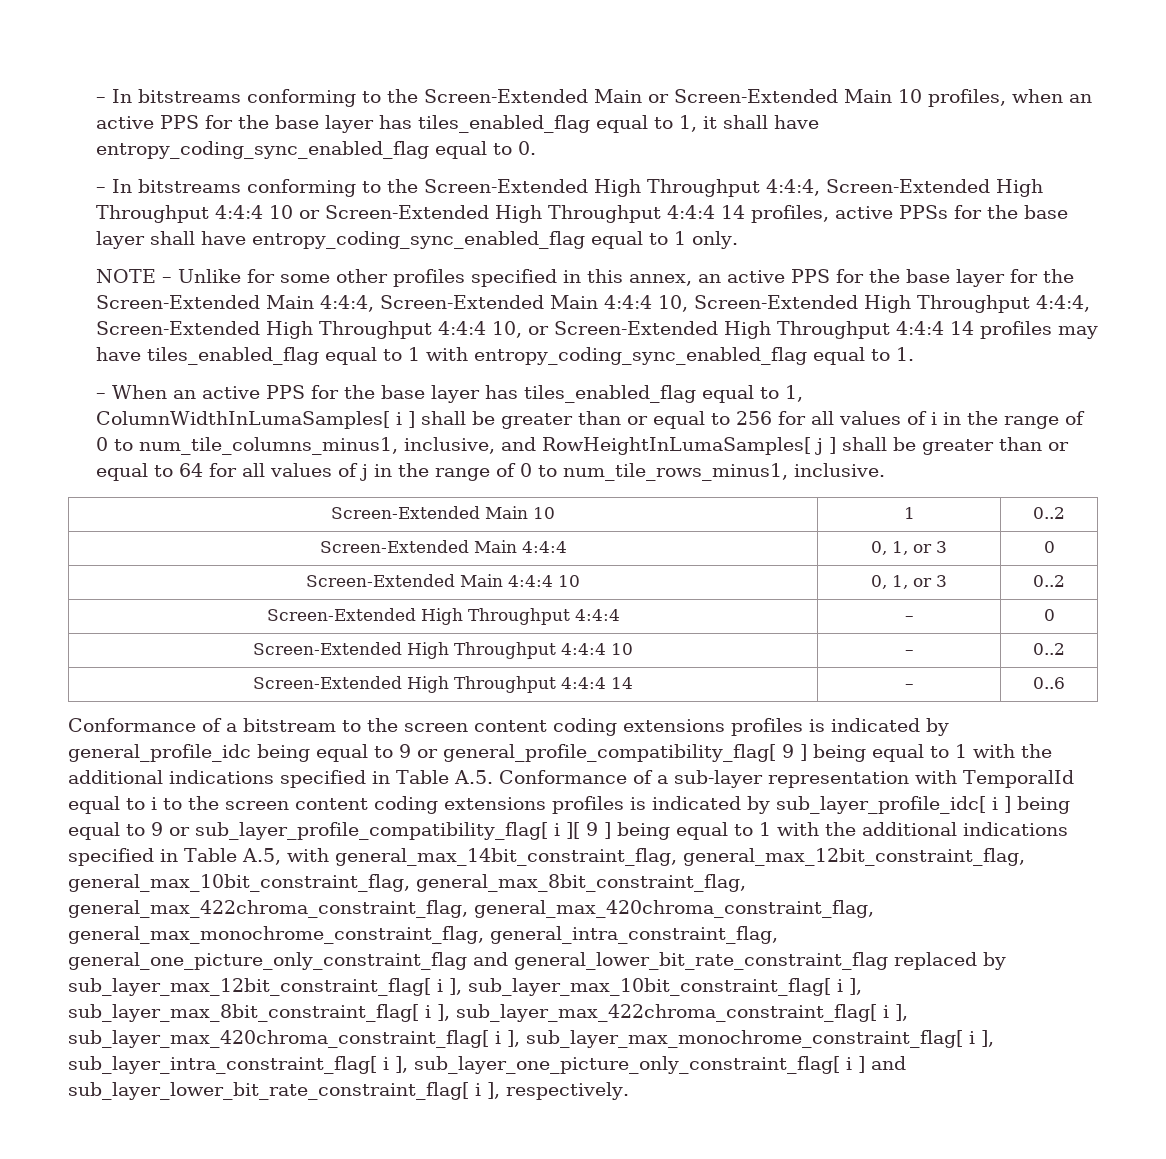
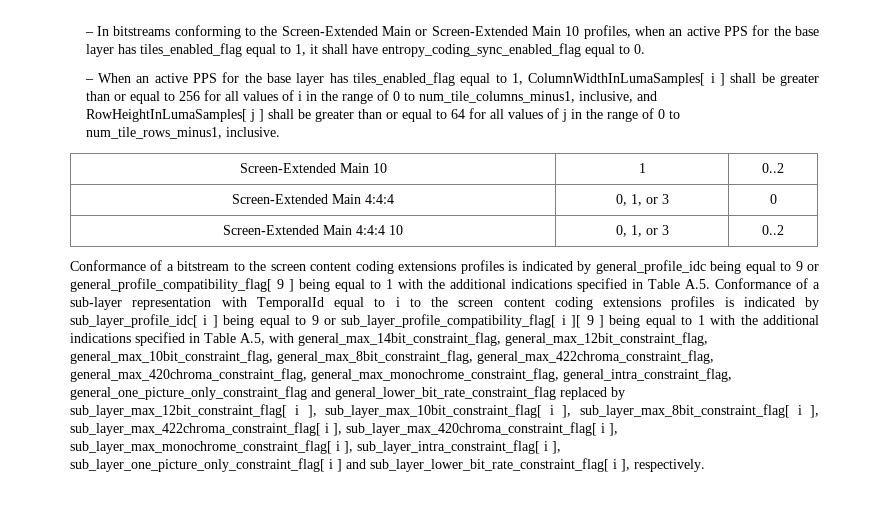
- – In bitstreams conforming to the Screen-Extended High Throughput 4:4:4, Screen-Extended High Throughput 4:4:4 10 or Screen-Extended High Throughput 4:4:4 14 profiles, active PPSs for the base layer shall have entropy_coding_sync_enabled_flag equal to 1 only.
- NOTE – Unlike for some other profiles specified in this annex, an active PPS for the base layer for the Screen-Extended Main 4:4:4, Screen-Extended Main 4:4:4 10, Screen-Extended High Throughput 4:4:4, Screen-Extended High Throughput 4:4:4 10, or Screen-Extended High Throughput 4:4:4 14 profiles may have tiles_enabled_flag equal to 1 with entropy_coding_sync_enabled_flag equal to 1.
- Screen-Extended High Throughput 4:4:4 | – | 0
- Screen-Extended High Throughput 4:4:4 10 | – | 0..2
- Screen-Extended High Throughput 4:4:4 14 | – | 0..6

